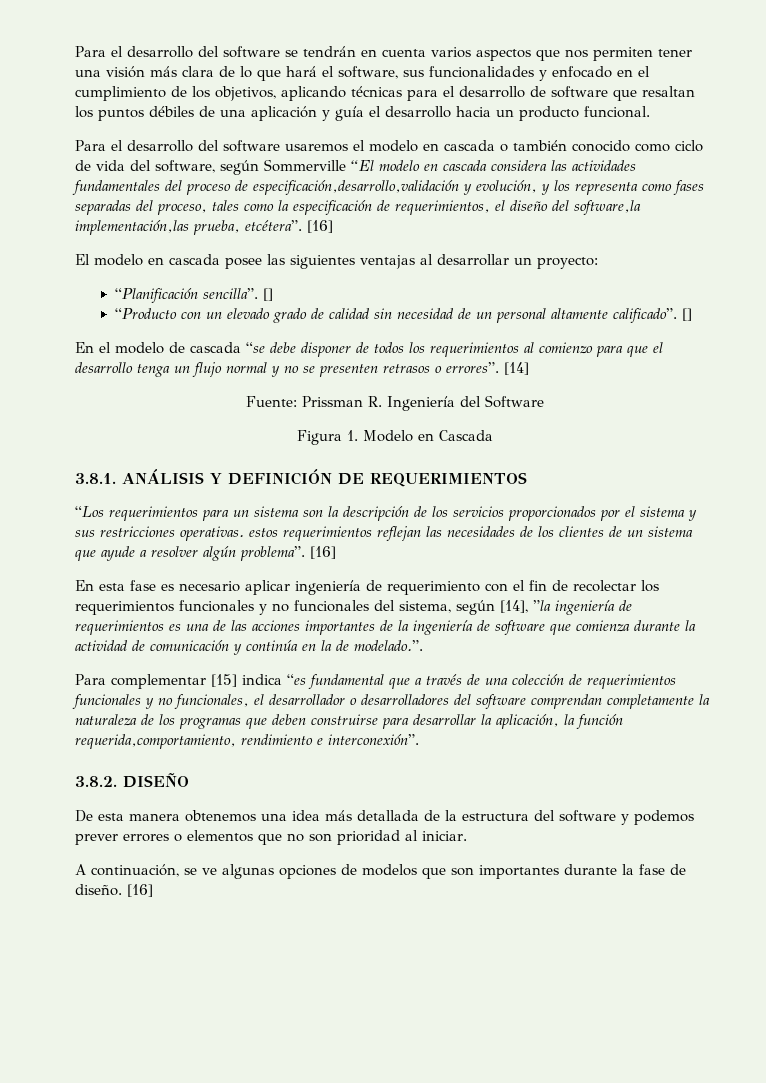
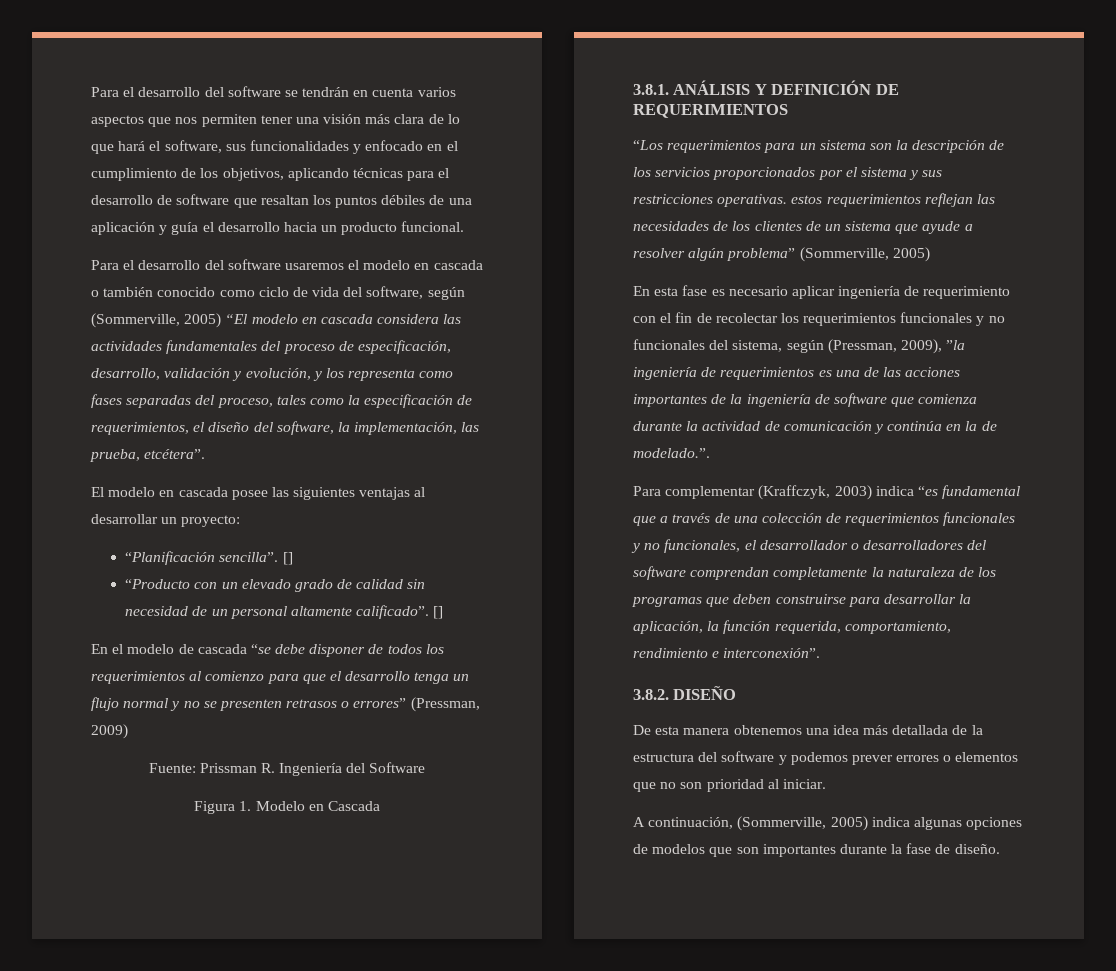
- Para el desarrollo del software usaremos el modelo en cascada o también conocido como ciclo de vida del software, según Sommerville “El modelo en cascada considera las actividades fundamentales del proceso de especificación,desarrollo,validación y evolución, y los representa como fases separadas del proceso, tales como la especificación de requerimientos, el diseño del software,la implementación,las prueba, etcétera”. [16]
+ Para el desarrollo del software usaremos el modelo en cascada o también conocido como ciclo de vida del software, según (Sommerville, 2005) “El modelo en cascada considera las actividades fundamentales del proceso de especificación, desarrollo, validación y evolución, y los representa como fases separadas del proceso, tales como la especificación de requerimientos, el diseño del software, la implementación, las prueba, etcétera”.
- En el modelo de cascada “se debe disponer de todos los requerimientos al comienzo para que el desarrollo tenga un flujo normal y no se presenten retrasos o errores”. [14]
+ En el modelo de cascada “se debe disponer de todos los requerimientos al comienzo para que el desarrollo tenga un flujo normal y no se presenten retrasos o errores” (Pressman, 2009)
- “Los requerimientos para un sistema son la descripción de los servicios proporcionados por el sistema y sus restricciones operativas. estos requerimientos reflejan las necesidades de los clientes de un sistema que ayude a resolver algún problema”. [16]
+ “Los requerimientos para un sistema son la descripción de los servicios proporcionados por el sistema y sus restricciones operativas. estos requerimientos reflejan las necesidades de los clientes de un sistema que ayude a resolver algún problema” (Sommerville, 2005)
- En esta fase es necesario aplicar ingeniería de requerimiento con el fin de recolectar los requerimientos funcionales y no funcionales del sistema, según [14], ”la ingeniería de requerimientos es una de las acciones importantes de la ingeniería de software que comienza durante la actividad de comunicación y continúa en la de modelado.”.
+ En esta fase es necesario aplicar ingeniería de requerimiento con el fin de recolectar los requerimientos funcionales y no funcionales del sistema, según (Pressman, 2009), ”la ingeniería de requerimientos es una de las acciones importantes de la ingeniería de software que comienza durante la actividad de comunicación y continúa en la de modelado.”.
- Para complementar [15] indica “es fundamental que a través de una colección de requerimientos funcionales y no funcionales, el desarrollador o desarrolladores del software comprendan completamente la naturaleza de los programas que deben construirse para desarrollar la aplicación, la función requerida,comportamiento, rendimiento e interconexión”.
+ Para complementar (Kraffczyk, 2003) indica “es fundamental que a través de una colección de requerimientos funcionales y no funcionales, el desarrollador o desarrolladores del software comprendan completamente la naturaleza de los programas que deben construirse para desarrollar la aplicación, la función requerida, comportamiento, rendimiento e interconexión”.
- A continuación, se ve algunas opciones de modelos que son importantes durante la fase de diseño. [16]
+ A continuación, (Sommerville, 2005) indica algunas opciones de modelos que son importantes durante la fase de diseño.

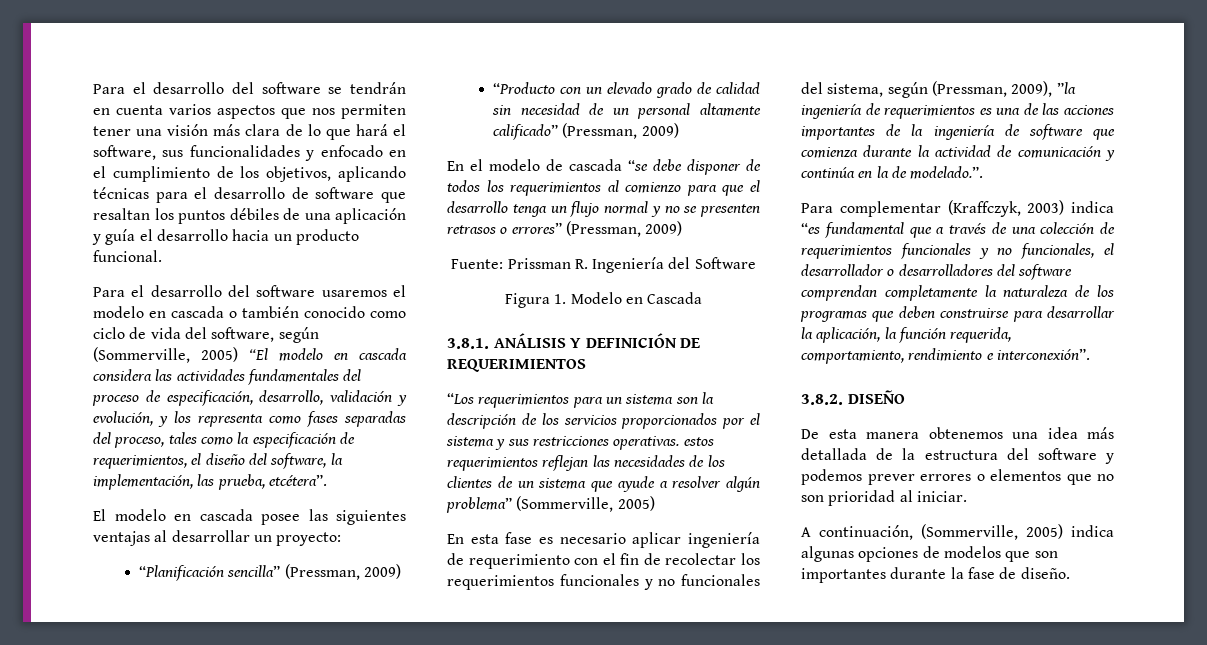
- “Planificación sencilla”. []
+ “Planificación sencilla” (Pressman, 2009)
- “Producto con un elevado grado de calidad sin necesidad de un personal altamente calificado”. []
+ “Producto con un elevado grado de calidad sin necesidad de un personal altamente calificado” (Pressman, 2009)

